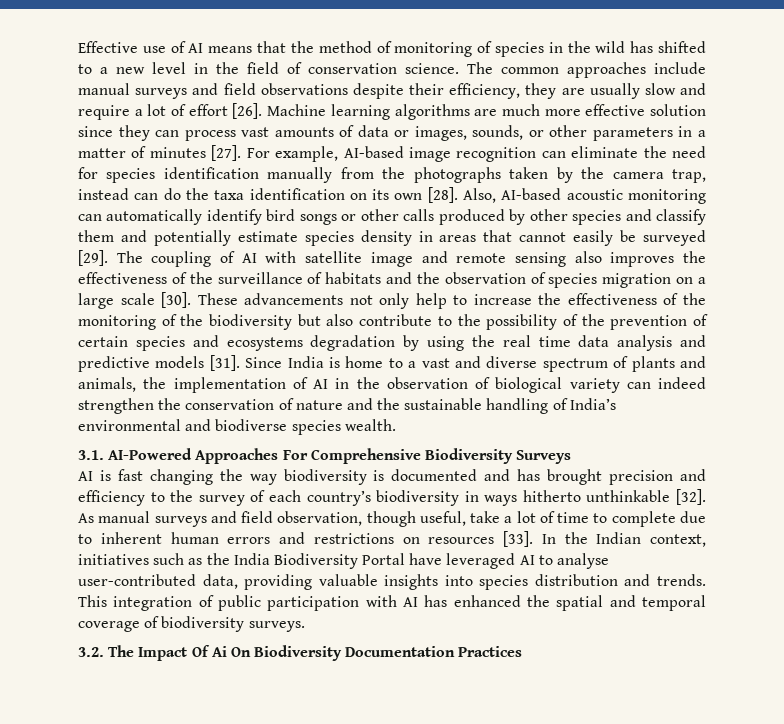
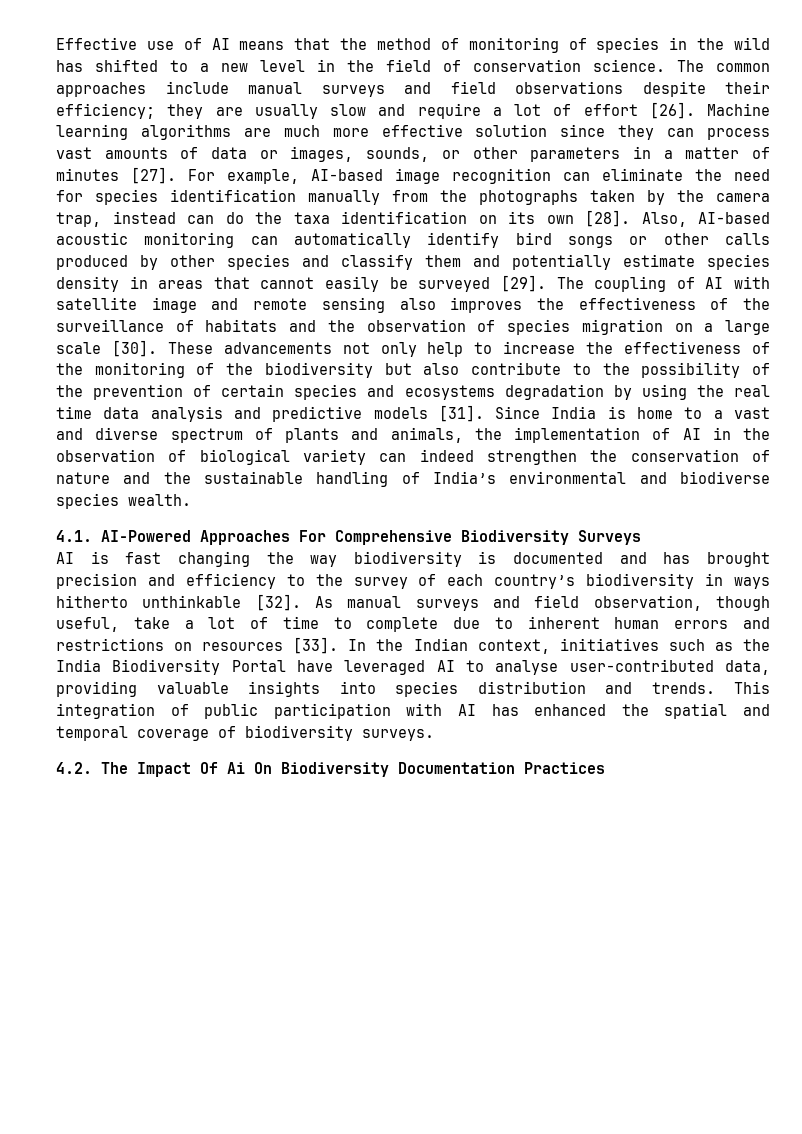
- The common approaches include manual surveys and field observations despite their efficiency, they are usually slow and require a lot of effort [26].
+ The common approaches include manual surveys and field observations despite their efficiency; they are usually slow and require a lot of effort [26].
- 3.1. AI-Powered Approaches For Comprehensive Biodiversity Surveys
+ 4.1. AI-Powered Approaches For Comprehensive Biodiversity Surveys
- 3.2. The Impact Of Ai On Biodiversity Documentation Practices
+ 4.2. The Impact Of Ai On Biodiversity Documentation Practices

